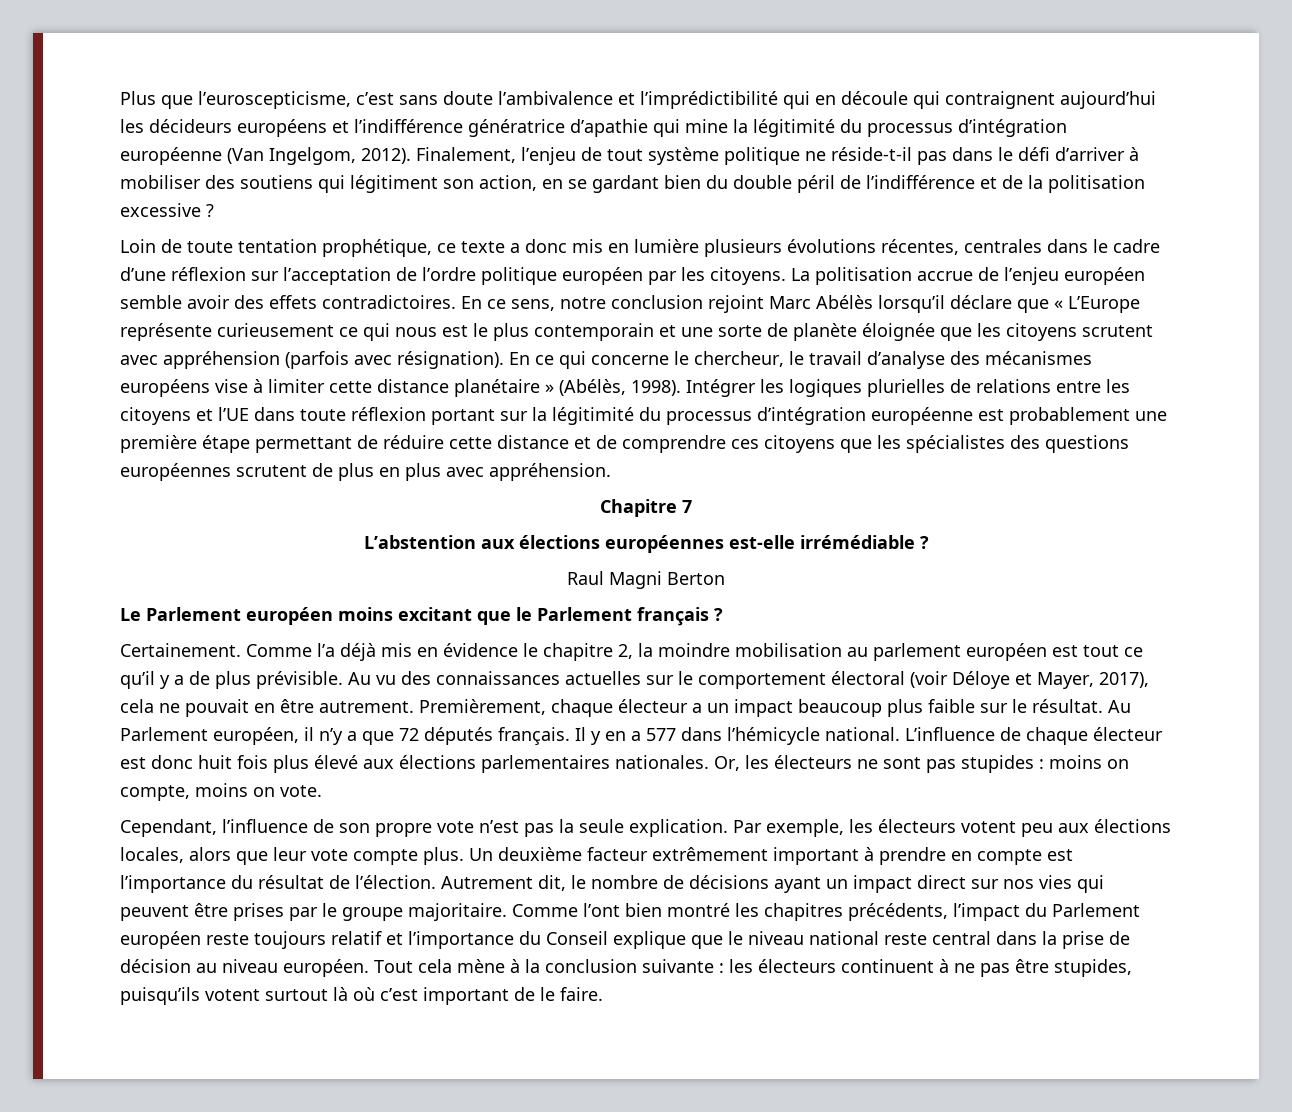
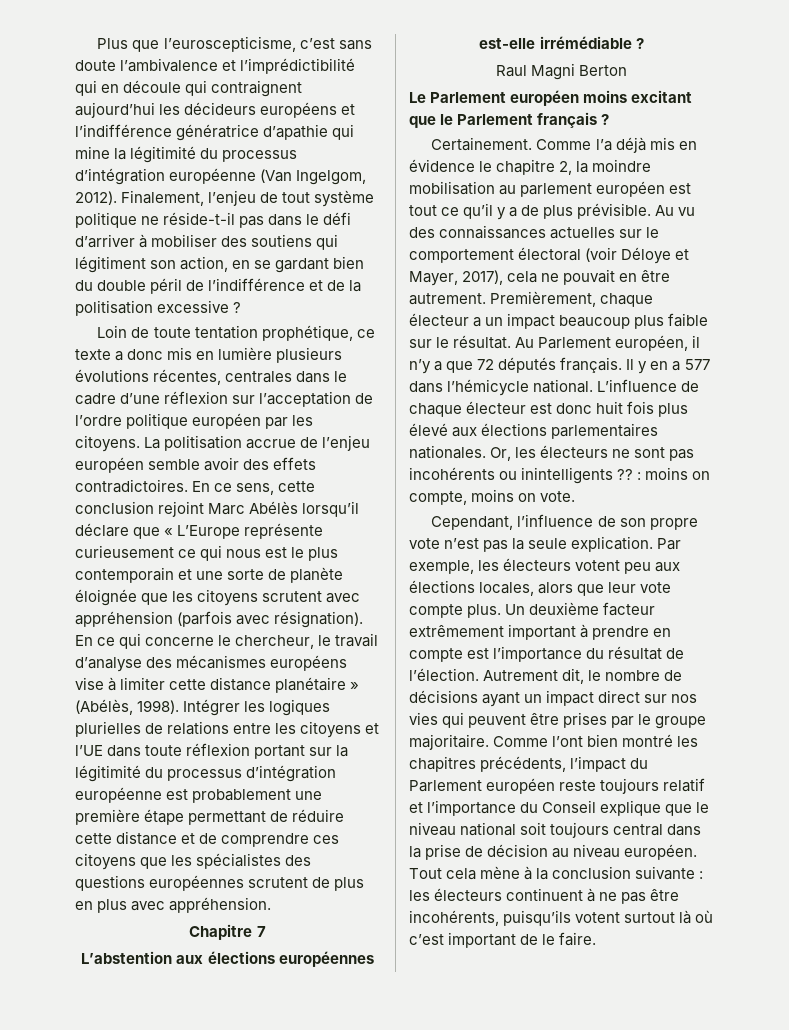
- En ce sens, notre conclusion rejoint Marc Abélès lorsqu’il déclare que « L’Europe représente curieusement ce qui nous est le plus contemporain et une sorte de planète éloignée que les citoyens scrutent avec appréhension (parfois avec résignation).
+ En ce sens, cette conclusion rejoint Marc Abélès lorsqu’il déclare que « L’Europe représente curieusement ce qui nous est le plus contemporain et une sorte de planète éloignée que les citoyens scrutent avec appréhension (parfois avec résignation).
- Or, les électeurs ne sont pas stupides : moins on compte, moins on vote.
+ Or, les électeurs ne sont pas incohérents ou inintelligents ?? : moins on compte, moins on vote.
- Comme l’ont bien montré les chapitres précédents, l’impact du Parlement européen reste toujours relatif et l’importance du Conseil explique que le niveau national reste central dans la prise de décision au niveau européen.
+ Comme l’ont bien montré les chapitres précédents, l’impact du Parlement européen reste toujours relatif et l’importance du Conseil explique que le niveau national soit toujours central dans la prise de décision au niveau européen.
- Tout cela mène à la conclusion suivante : les électeurs continuent à ne pas être stupides, puisqu’ils votent surtout là où c’est important de le faire.
+ Tout cela mène à la conclusion suivante : les électeurs continuent à ne pas être incohérents, puisqu’ils votent surtout là où c’est important de le faire.

